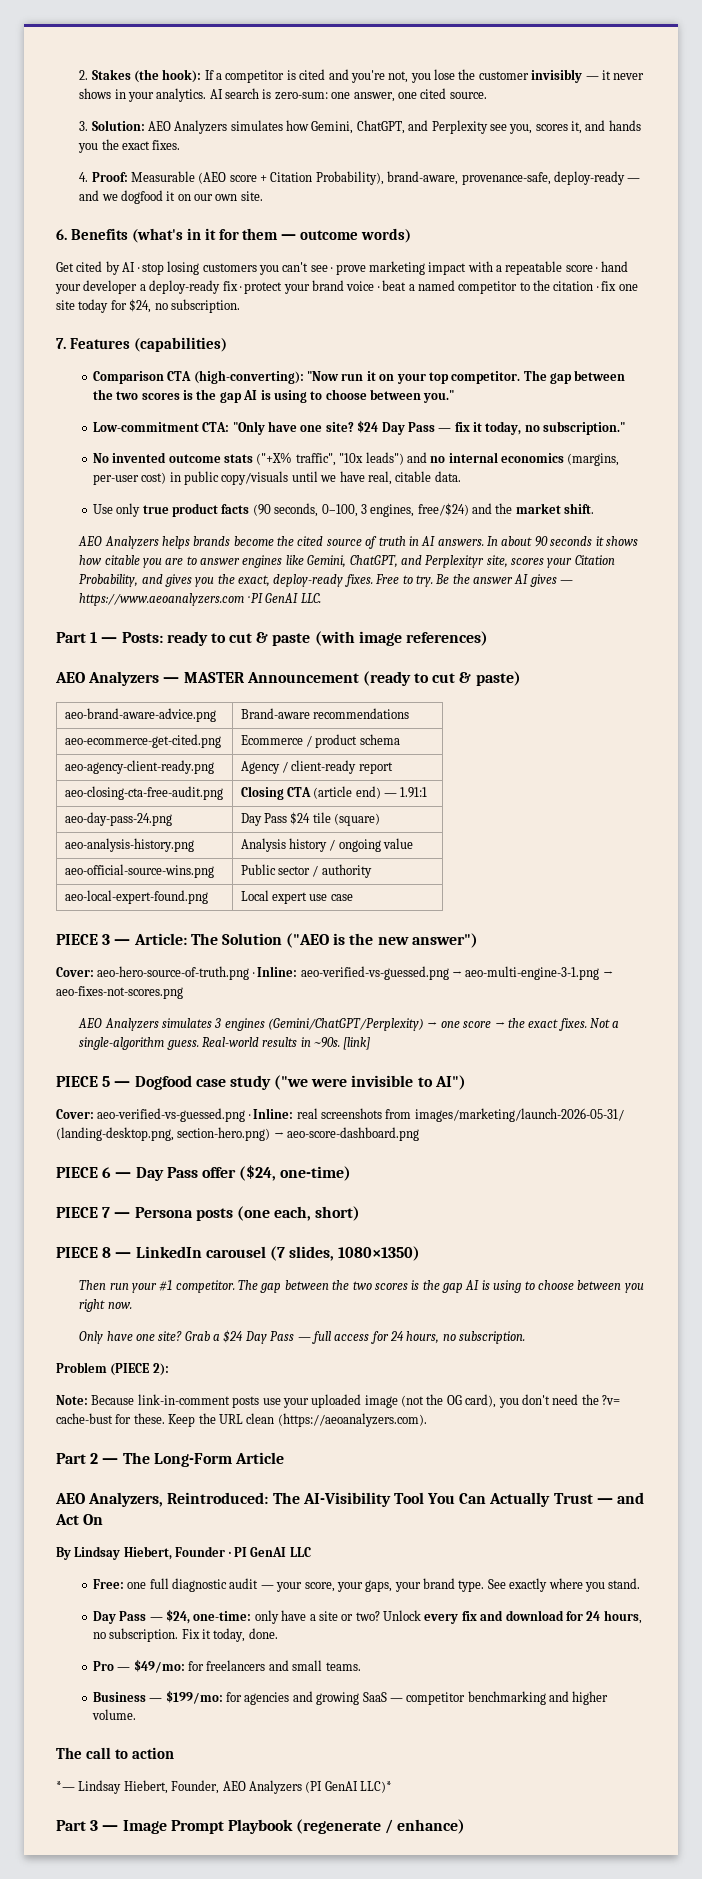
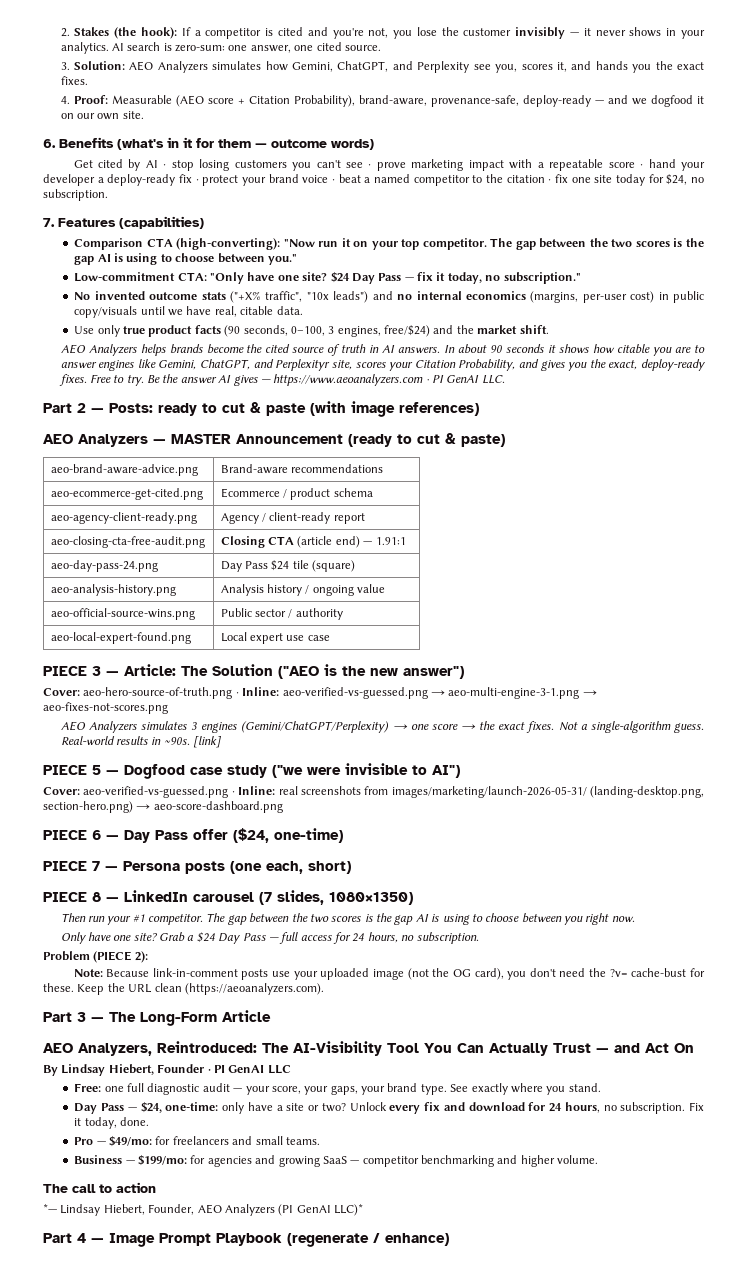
- Part 1 — Posts: ready to cut & paste (with image references)
+ Part 2 — Posts: ready to cut & paste (with image references)
- Part 2 — The Long-Form Article
+ Part 3 — The Long-Form Article
- Part 3 — Image Prompt Playbook (regenerate / enhance)
+ Part 4 — Image Prompt Playbook (regenerate / enhance)

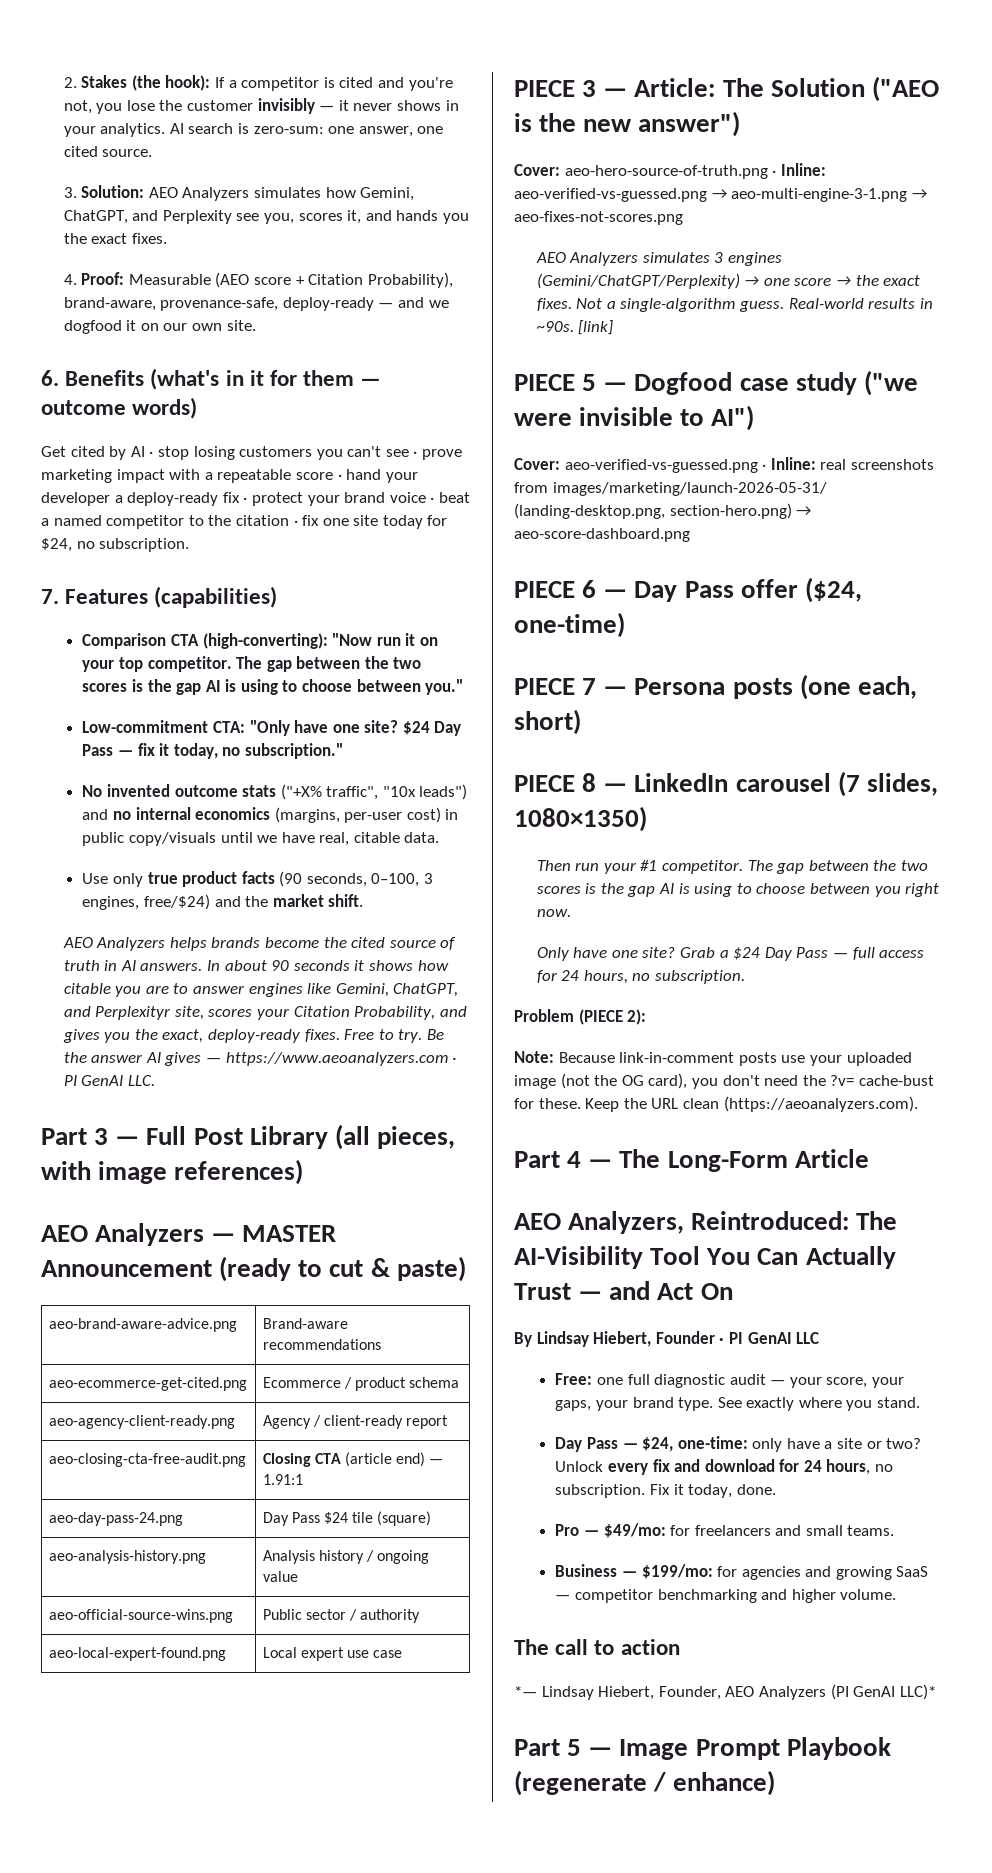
- Part 2 — Posts: ready to cut & paste (with image references)
+ Part 3 — Full Post Library (all pieces, with image references)
- Part 3 — The Long-Form Article
+ Part 4 — The Long-Form Article
- Part 4 — Image Prompt Playbook (regenerate / enhance)
+ Part 5 — Image Prompt Playbook (regenerate / enhance)

